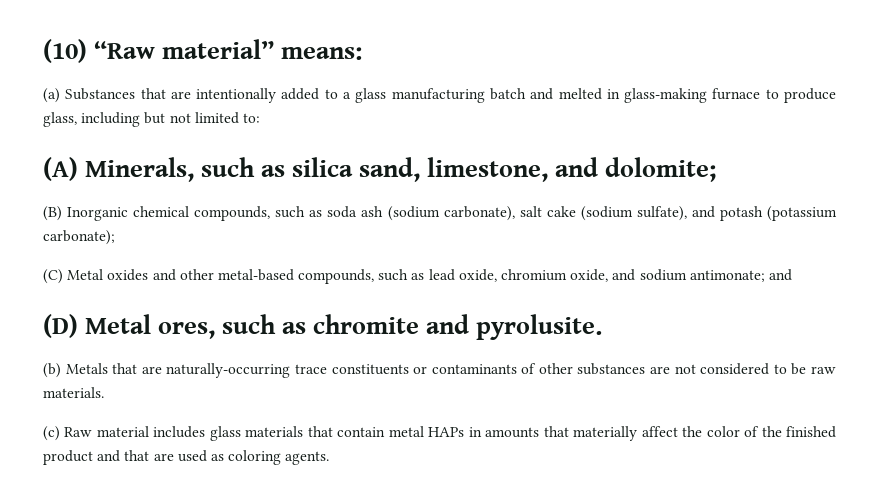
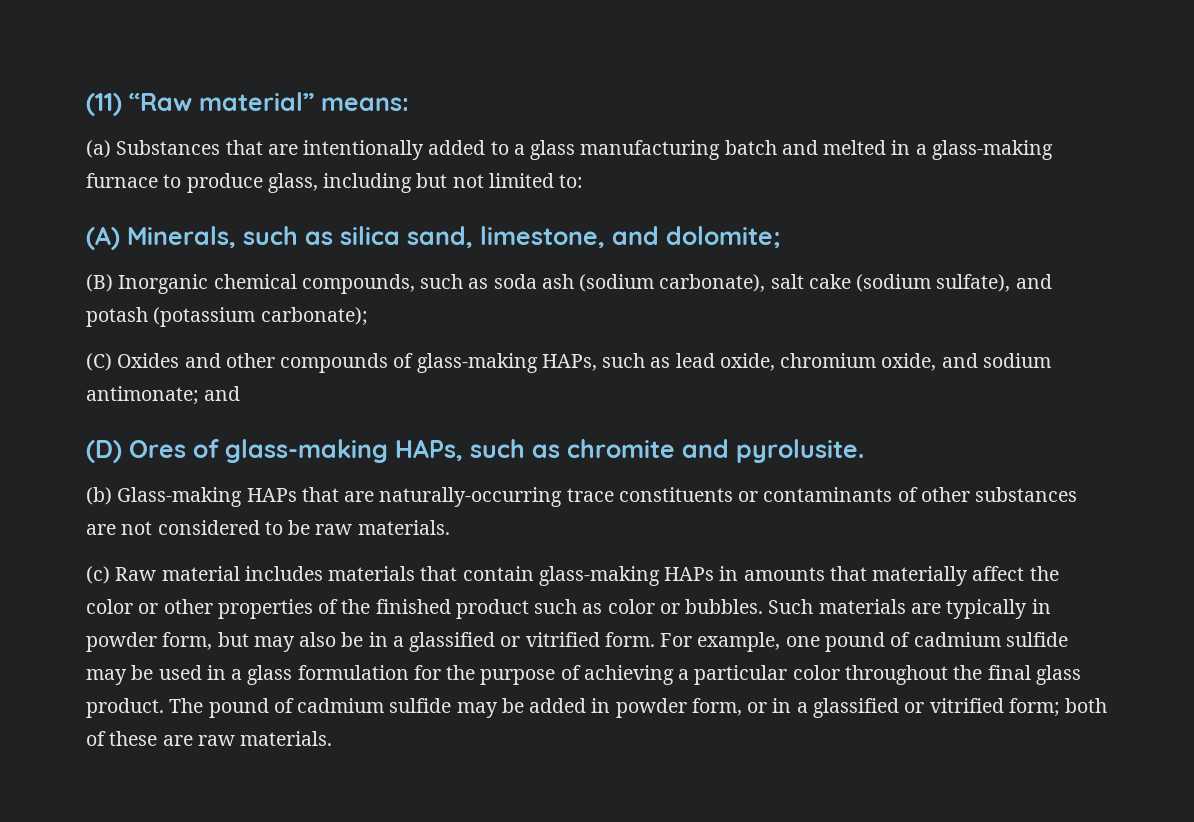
- (10) “Raw material” means:
+ (11) “Raw material” means:
- (a) Substances that are intentionally added to a glass manufacturing batch and melted in glass-making furnace to produce glass, including but not limited to:
+ (a) Substances that are intentionally added to a glass manufacturing batch and melted in a glass-making furnace to produce glass, including but not limited to:
- (C) Metal oxides and other metal-based compounds, such as lead oxide, chromium oxide, and sodium antimonate; and
+ (C) Oxides and other compounds of glass-making HAPs, such as lead oxide, chromium oxide, and sodium antimonate; and
- (D) Metal ores, such as chromite and pyrolusite.
+ (D) Ores of glass-making HAPs, such as chromite and pyrolusite.
- (b) Metals that are naturally-occurring trace constituents or contaminants of other substances are not considered to be raw materials.
+ (b) Glass-making HAPs that are naturally-occurring trace constituents or contaminants of other substances are not considered to be raw materials.
- (c) Raw material includes glass materials that contain metal HAPs in amounts that materially affect the color of the finished product and that are used as coloring agents.
+ (c) Raw material includes materials that contain glass-making HAPs in amounts that materially affect the color or other properties of the finished product such as color or bubbles. Such materials are typically in powder form, but may also be in a glassified or vitrified form. For example, one pound of cadmium sulfide may be used in a glass formulation for the purpose of achieving a particular color throughout the final glass product. The pound of cadmium sulfide may be added in powder form, or in a glassified or vitrified form; both of these are raw materials.

